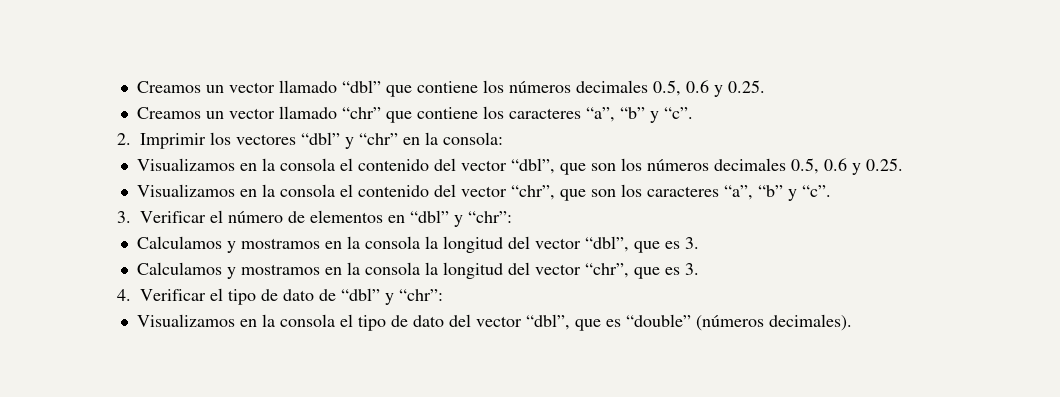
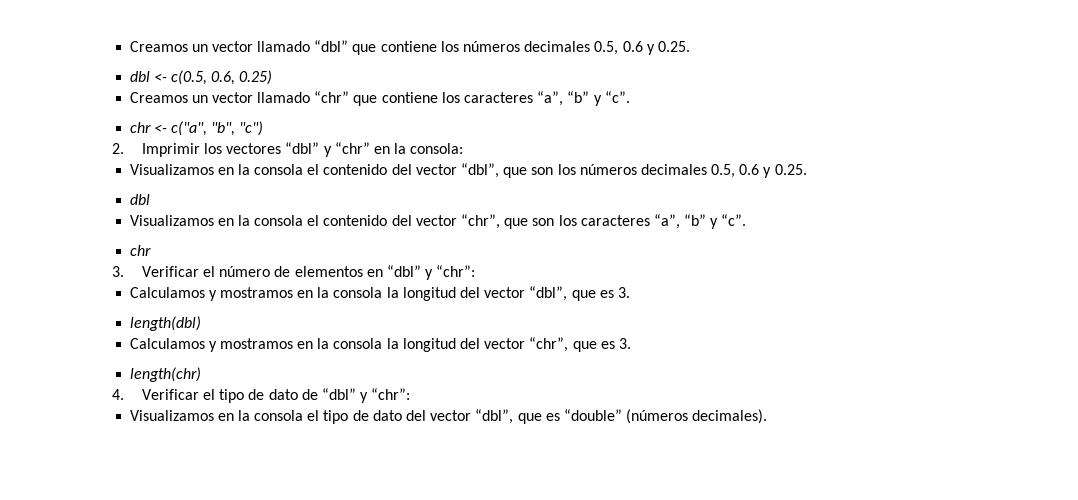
+ dbl <- c(0.5, 0.6, 0.25)
+ chr <- c("a", "b", "c")
  Visualizamos en la consola el contenido del vector “dbl”, que son los números decimales 0.5, 0.6 y 0.25.
+ dbl
  Visualizamos en la consola el contenido del vector “chr”, que son los caracteres “a”, “b” y “c”.
+ chr
+ length(dbl)
+ length(chr)

